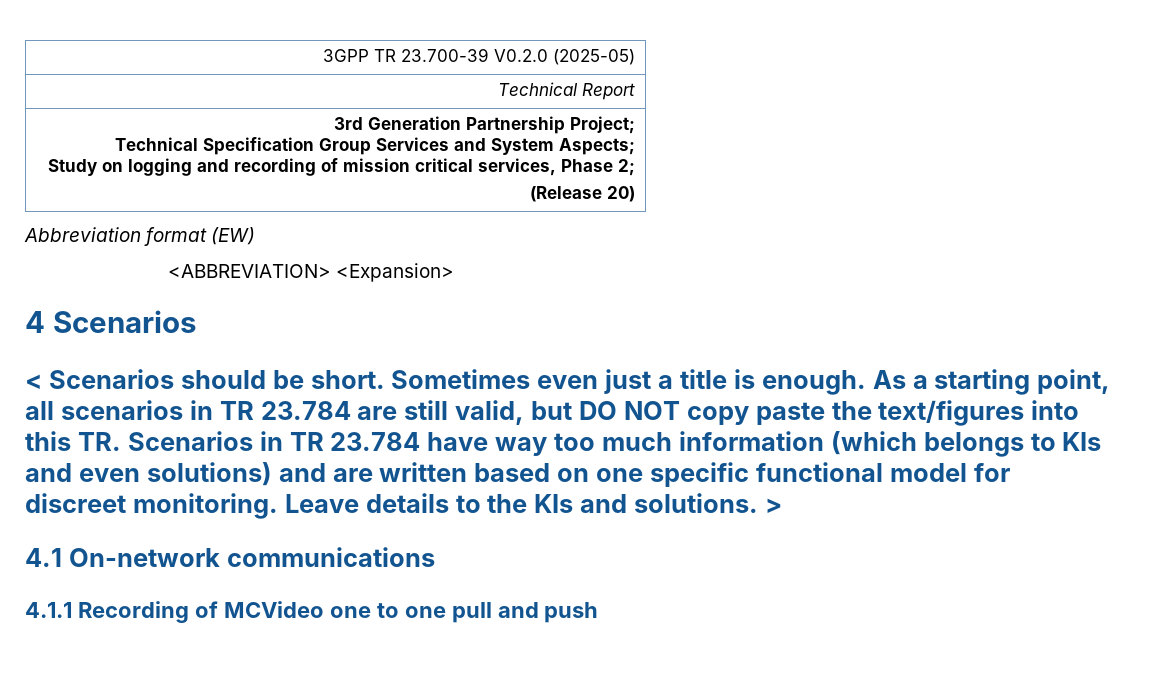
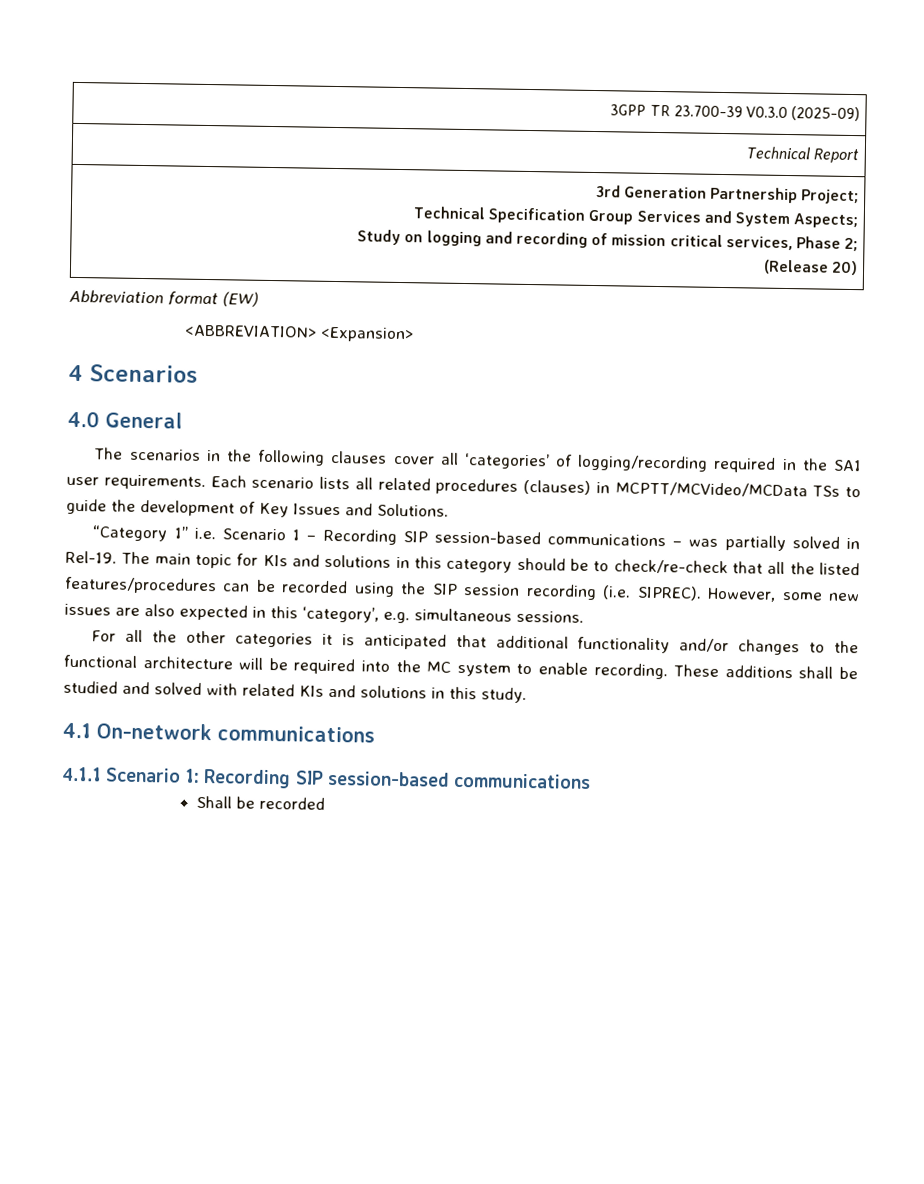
- 3GPP TR 23.700-39 V0.2.0 (2025-05)
+ 3GPP TR 23.700-39 V0.3.0 (2025-09)
- < Scenarios should be short. Sometimes even just a title is enough. As a starting point, all scenarios in TR 23.784 are still valid, but DO NOT copy paste the text/figures into this TR. Scenarios in TR 23.784 have way too much information (which belongs to KIs and even solutions) and are written based on one specific functional model for discreet monitoring. Leave details to the KIs and solutions. >
+ 4.0 General
+ The scenarios in the following clauses cover all ‘categories’ of logging/recording required in the SA1 user requirements. Each scenario lists all related procedures (clauses) in MCPTT/MCVideo/MCData TSs to guide the development of Key Issues and Solutions.
+ “Category 1” i.e. Scenario 1 – Recording SIP session-based communications – was partially solved in Rel-19. The main topic for KIs and solutions in this category should be to check/re-check that all the listed features/procedures can be recorded using the SIP session recording (i.e. SIPREC). However, some new issues are also expected in this ‘category’, e.g. simultaneous sessions.
+ For all the other categories it is anticipated that additional functionality and/or changes to the functional architecture will be required into the MC system to enable recording. These additions shall be studied and solved with related KIs and solutions in this study.
  4.1 On-network communications
- 4.1.1 Recording of MCVideo one to one pull and push
+ 4.1.1 Scenario 1: Recording SIP session-based communications
+ Shall be recorded

